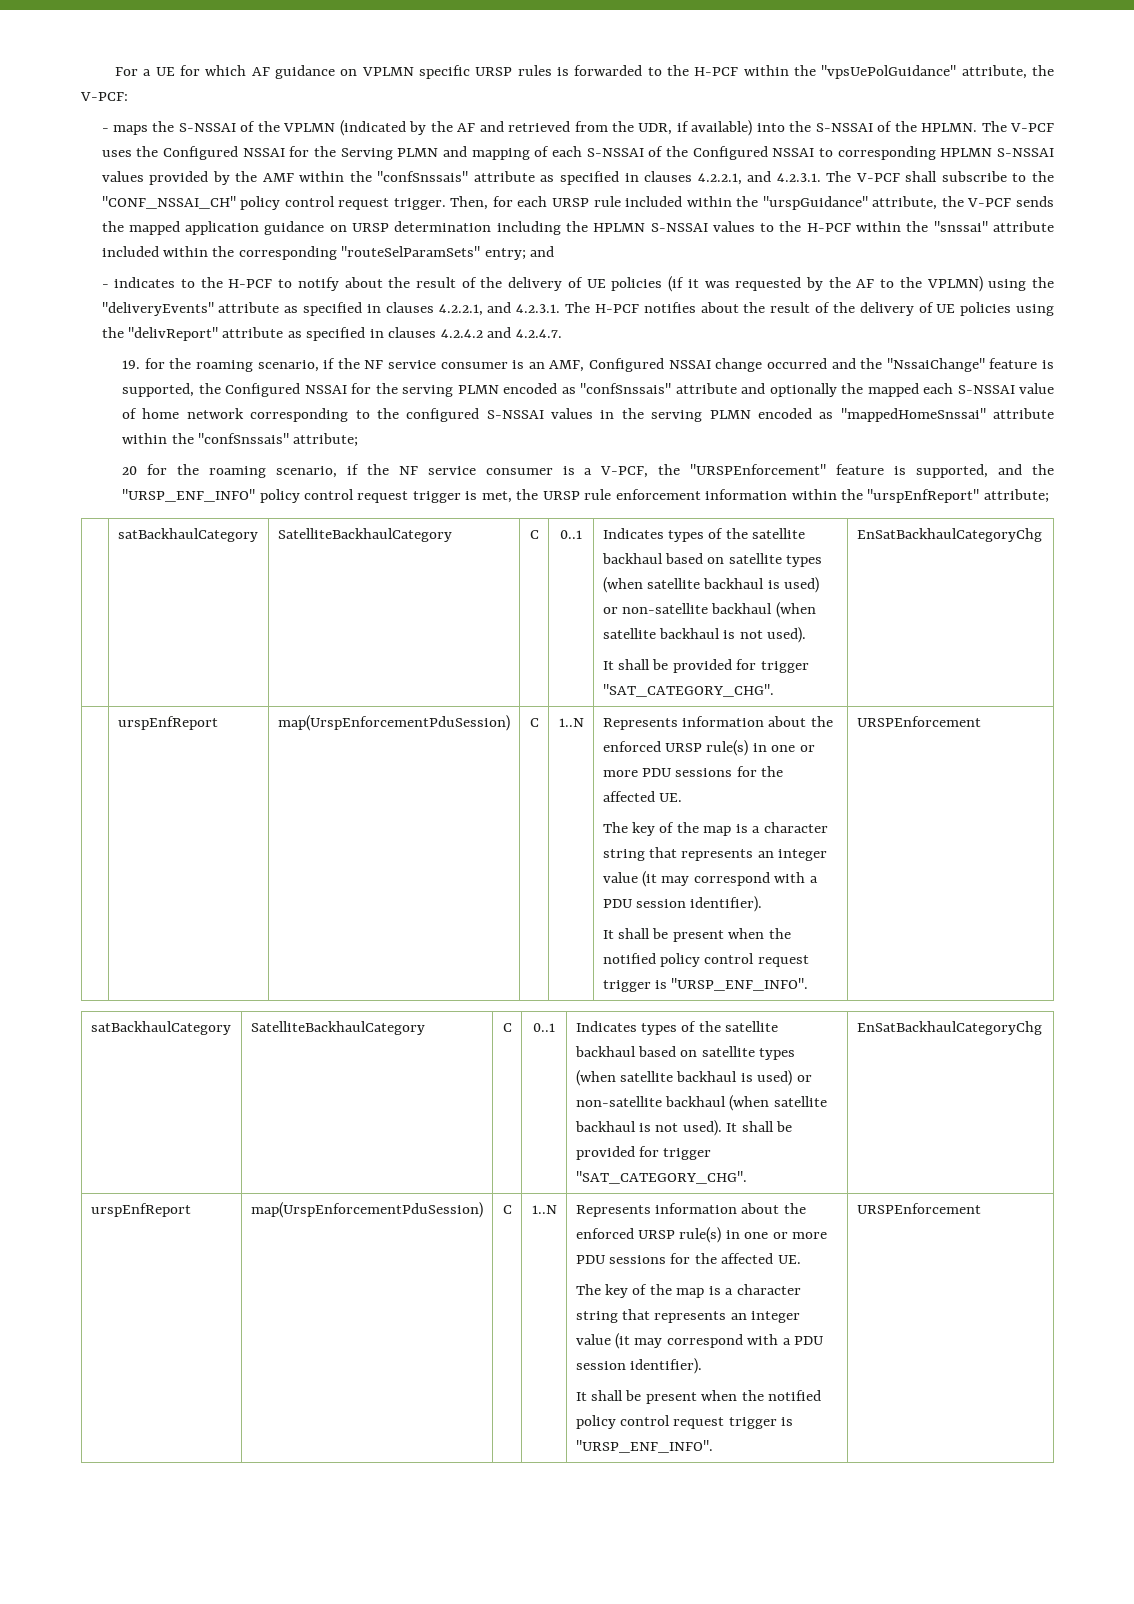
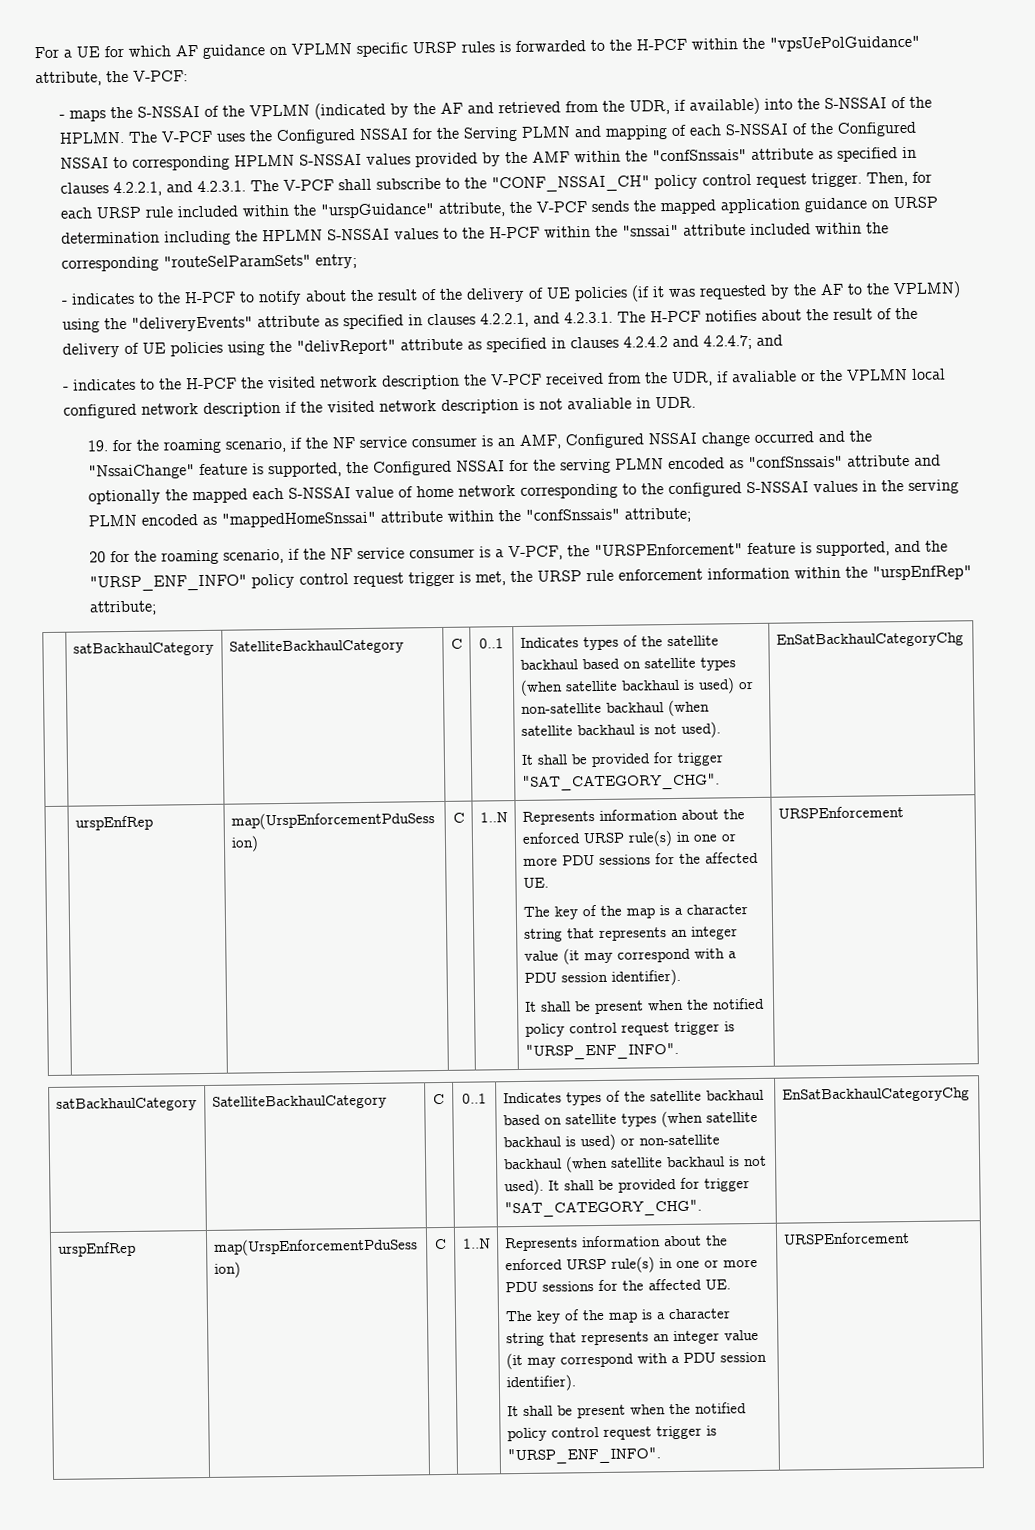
- Then, for each URSP rule included within the "urspGuidance" attribute, the V-PCF sends the mapped application guidance on URSP determination including the HPLMN S-NSSAI values to the H-PCF within the "snssai" attribute included within the corresponding "routeSelParamSets" entry; and
+ Then, for each URSP rule included within the "urspGuidance" attribute, the V-PCF sends the mapped application guidance on URSP determination including the HPLMN S-NSSAI values to the H-PCF within the "snssai" attribute included within the corresponding "routeSelParamSets" entry;
- - indicates to the H-PCF to notify about the result of the delivery of UE policies (if it was requested by the AF to the VPLMN) using the "deliveryEvents" attribute as specified in clauses 4.2.2.1, and 4.2.3.1. The H-PCF notifies about the result of the delivery of UE policies using the "delivReport" attribute as specified in clauses 4.2.4.2 and 4.2.4.7.
+ - indicates to the H-PCF to notify about the result of the delivery of UE policies (if it was requested by the AF to the VPLMN) using the "deliveryEvents" attribute as specified in clauses 4.2.2.1, and 4.2.3.1. The H-PCF notifies about the result of the delivery of UE policies using the "delivReport" attribute as specified in clauses 4.2.4.2 and 4.2.4.7; and
+ - indicates to the H-PCF the visited network description the V-PCF received from the UDR, if avaliable or the VPLMN local configured network description if the visited network description is not avaliable in UDR.
- 20 for the roaming scenario, if the NF service consumer is a V-PCF, the "URSPEnforcement" feature is supported, and the "URSP_ENF_INFO" policy control request trigger is met, the URSP rule enforcement information within the "urspEnfReport" attribute;
+ 20 for the roaming scenario, if the NF service consumer is a V-PCF, the "URSPEnforcement" feature is supported, and the "URSP_ENF_INFO" policy control request trigger is met, the URSP rule enforcement information within the "urspEnfRep" attribute;
  | satBackhaulCategory | SatelliteBackhaulCategory | C | 0..1 | Indicates types of the satellite backhaul based on satellite types (when satellite backhaul is used) or non-satellite backhaul (when satellite backhaul is not used).
  It shall be provided for trigger "SAT_CATEGORY_CHG". | EnSatBackhaulCategoryChg
- | urspEnfReport
+ | urspEnfRep
  satBackhaulCategory | SatelliteBackhaulCategory | C | 0..1 | Indicates types of the satellite backhaul based on satellite types (when satellite backhaul is used) or non-satellite backhaul (when satellite backhaul is not used). It shall be provided for trigger "SAT_CATEGORY_CHG". | EnSatBackhaulCategoryChg
- urspEnfReport
+ urspEnfRep

